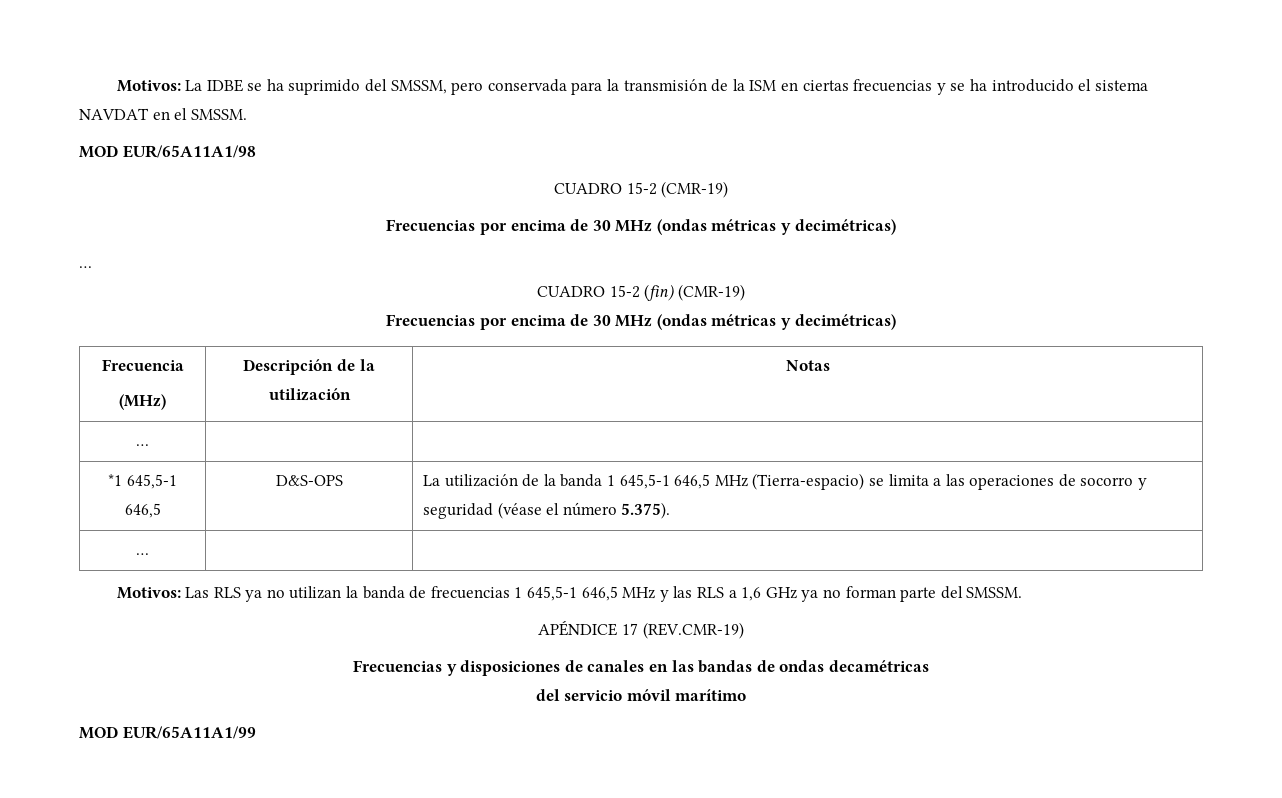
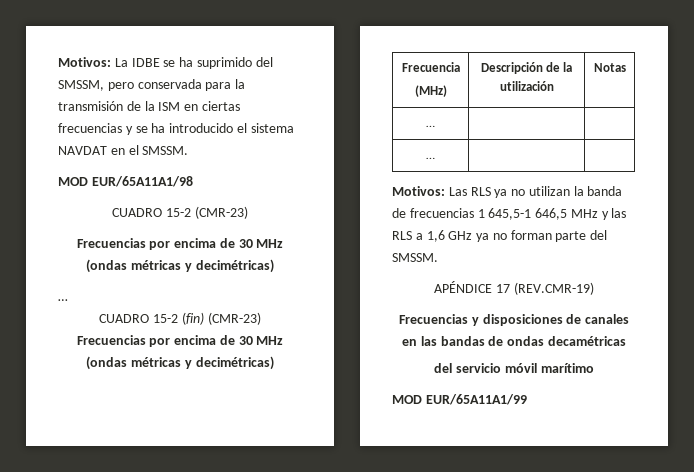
- CUADRO 15-2 (CMR-19)
+ CUADRO 15-2 (CMR-23)
- CUADRO 15-2 (fin) (CMR-19)
+ CUADRO 15-2 (fin) (CMR-23)
- *1 645,5-1 646,5 | D&S-OPS | La utilización de la banda 1 645,5-1 646,5 MHz (Tierra-espacio) se limita a las operaciones de socorro y seguridad (véase el número 5.375).

